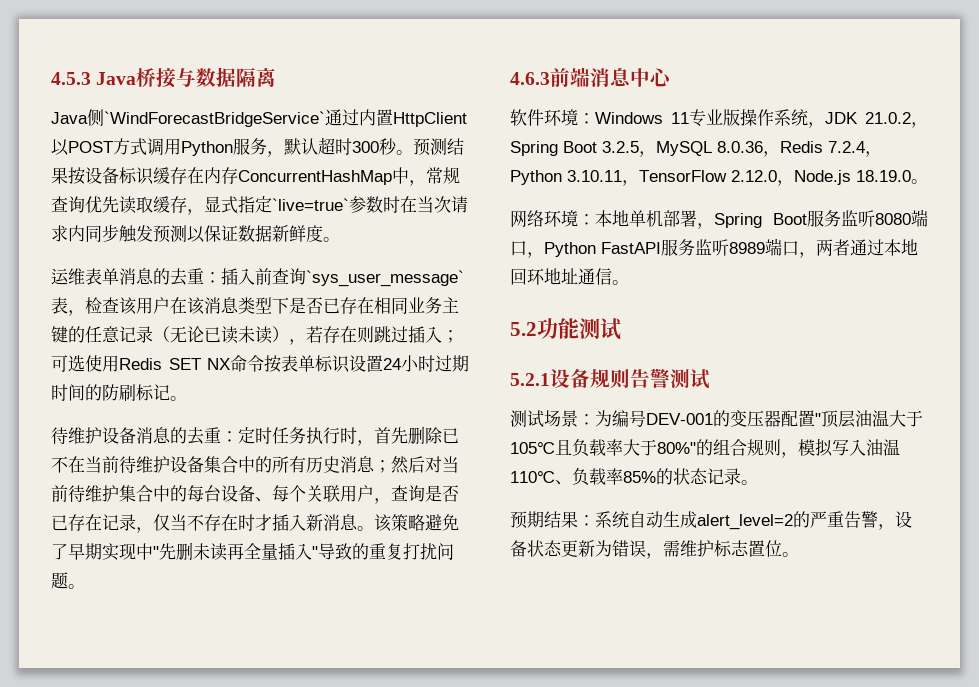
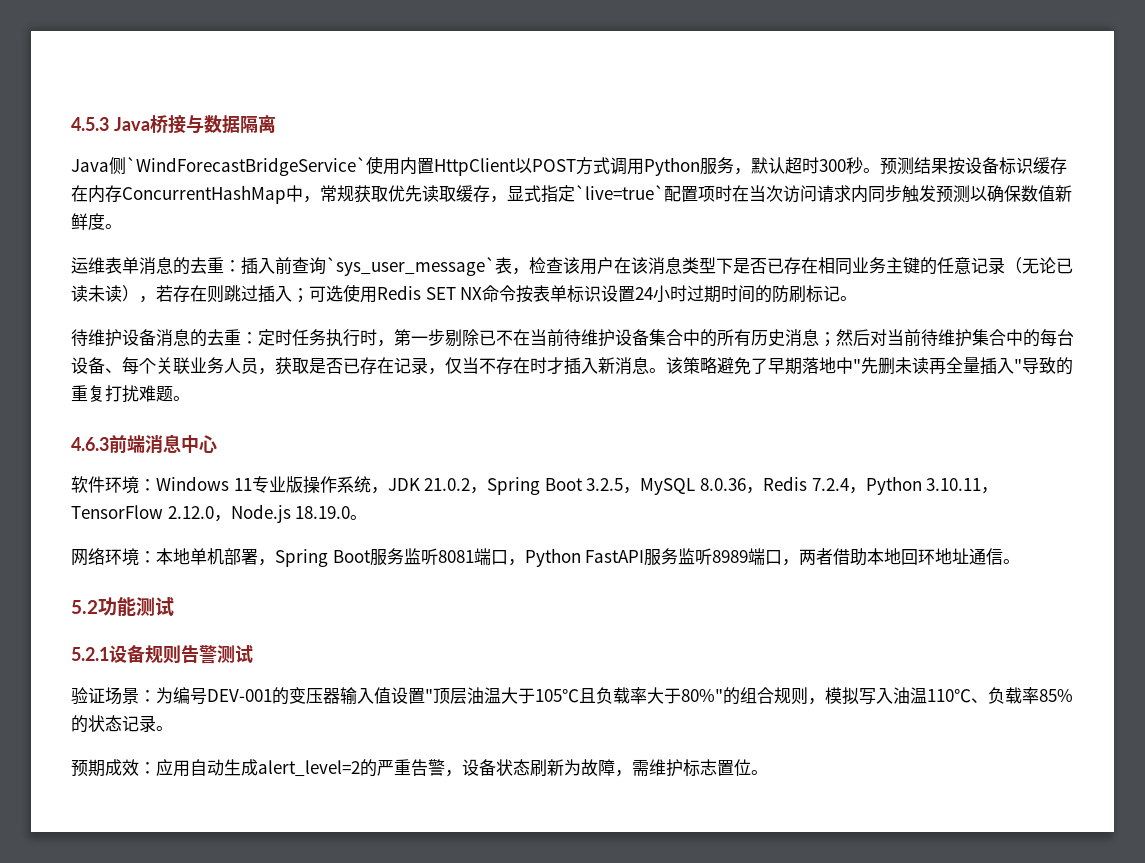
- Java侧`WindForecastBridgeService`通过内置HttpClient以POST方式调用Python服务，默认超时300秒。
+ Java侧`WindForecastBridgeService`使用内置HttpClient以POST方式调用Python服务，默认超时300秒。
- 预测结果按设备标识缓存在内存ConcurrentHashMap中，常规查询优先读取缓存，显式指定`live=true`参数时在当次请求内同步触发预测以保证数据新鲜度。
+ 预测结果按设备标识缓存在内存ConcurrentHashMap中，常规获取优先读取缓存，显式指定`live=true`配置项时在当次访问请求内同步触发预测以确保数值新鲜度。
- 待维护设备消息的去重：定时任务执行时，首先删除已不在当前待维护设备集合中的所有历史消息；然后对当前待维护集合中的每台设备、每个关联用户，查询是否已存在记录，仅当不存在时才插入新消息。
+ 待维护设备消息的去重：定时任务执行时，第一步剔除已不在当前待维护设备集合中的所有历史消息；然后对当前待维护集合中的每台设备、每个关联业务人员，获取是否已存在记录，仅当不存在时才插入新消息。
- 该策略避免了早期实现中"先删未读再全量插入"导致的重复打扰问题。
+ 该策略避免了早期落地中"先删未读再全量插入"导致的重复打扰难题。
- 网络环境：本地单机部署，Spring Boot服务监听8080端口，Python FastAPI服务监听8989端口，两者通过本地回环地址通信。
+ 网络环境：本地单机部署，Spring Boot服务监听8081端口，Python FastAPI服务监听8989端口，两者借助本地回环地址通信。
- 测试场景：为编号DEV-001的变压器配置"顶层油温大于105℃且负载率大于80%"的组合规则，模拟写入油温110℃、负载率85%的状态记录。
+ 验证场景：为编号DEV-001的变压器输入值设置"顶层油温大于105℃且负载率大于80%"的组合规则，模拟写入油温110℃、负载率85%的状态记录。
- 预期结果：系统自动生成alert_level=2的严重告警，设备状态更新为错误，需维护标志置位。
+ 预期成效：应用自动生成alert_level=2的严重告警，设备状态刷新为故障，需维护标志置位。

